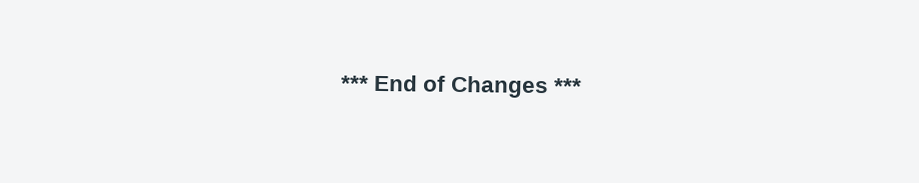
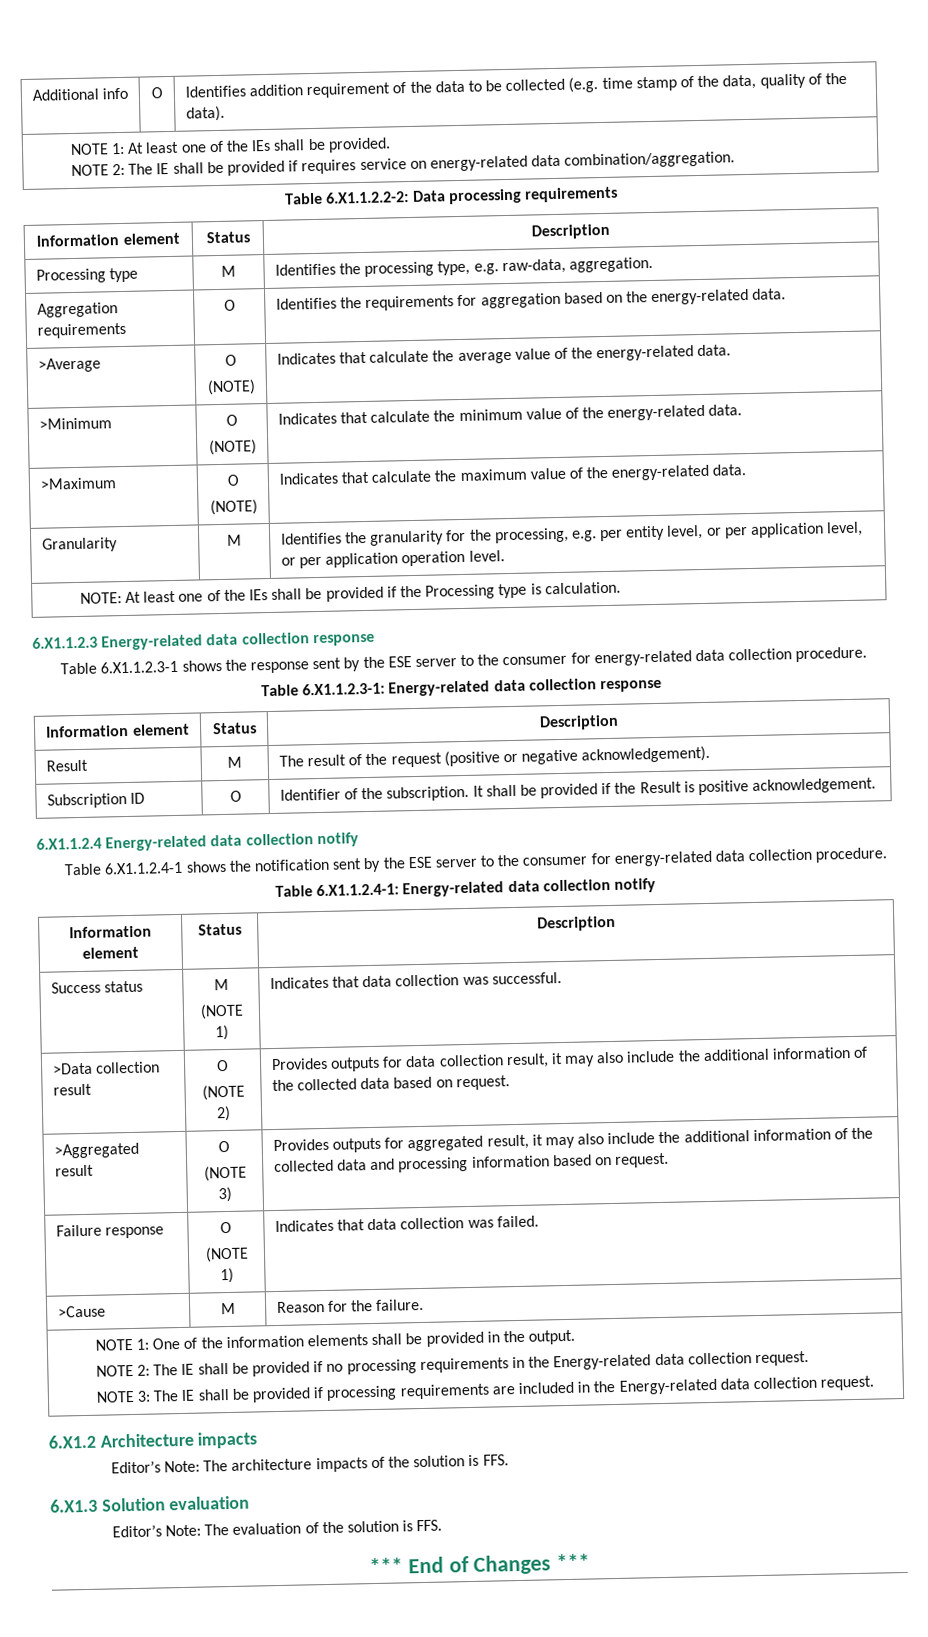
+ Additional info | O | Identifies addition requirement of the data to be collected (e.g. time stamp of the data, quality of the data).
+ NOTE 1: At least one of the IEs shall be provided.
+ NOTE 2: The IE shall be provided if requires service on energy-related data combination/aggregation.
+ Table 6.X1.1.2.2-2: Data processing requirements
+ Information element | Status | Description
+ Processing type | M | Identifies the processing type, e.g. raw-data, aggregation.
+ Aggregation requirements | O | Identifies the requirements for aggregation based on the energy-related data.
+ >Average | O
+ (NOTE) | Indicates that calculate the average value of the energy-related data.
+ >Minimum | O
+ (NOTE) | Indicates that calculate the minimum value of the energy-related data.
+ >Maximum | O
+ (NOTE) | Indicates that calculate the maximum value of the energy-related data.
+ Granularity | M | Identifies the granularity for the processing, e.g. per entity level, or per application level, or per application operation level.
+ NOTE: At least one of the IEs shall be provided if the Processing type is calculation.
+ 6.X1.1.2.3 Energy-related data collection response
+ Table 6.X1.1.2.3-1 shows the response sent by the ESE server to the consumer for energy-related data collection procedure.
+ Table 6.X1.1.2.3-1: Energy-related data collection response
+ Information element | Status | Description
+ Result | M | The result of the request (positive or negative acknowledgement).
+ Subscription ID | O | Identifier of the subscription. It shall be provided if the Result is positive acknowledgement.
+ 6.X1.1.2.4 Energy-related data collection notify
+ Table 6.X1.1.2.4-1 shows the notification sent by the ESE server to the consumer for energy-related data collection procedure.
+ Table 6.X1.1.2.4-1: Energy-related data collection notify
+ Information element | Status | Description
+ Success status | M
+ (NOTE 1) | Indicates that data collection was successful.
+ >Data collection result | O
+ (NOTE 2) | Provides outputs for data collection result, it may also include the additional information of the collected data based on request.
+ >Aggregated result | O
+ (NOTE 3) | Provides outputs for aggregated result, it may also include the additional information of the collected data and processing information based on request.
+ Failure response | O
+ (NOTE 1) | Indicates that data collection was failed.
+ >Cause | M | Reason for the failure.
+ NOTE 1: One of the information elements shall be provided in the output.
+ NOTE 2: The IE shall be provided if no processing requirements in the Energy-related data collection request.
+ NOTE 3: The IE shall be provided if processing requirements are included in the Energy-related data collection request.
+ 6.X1.2 Architecture impacts
+ Editor’s Note: The architecture impacts of the solution is FFS.
+ 6.X1.3 Solution evaluation
+ Editor’s Note: The evaluation of the solution is FFS.

